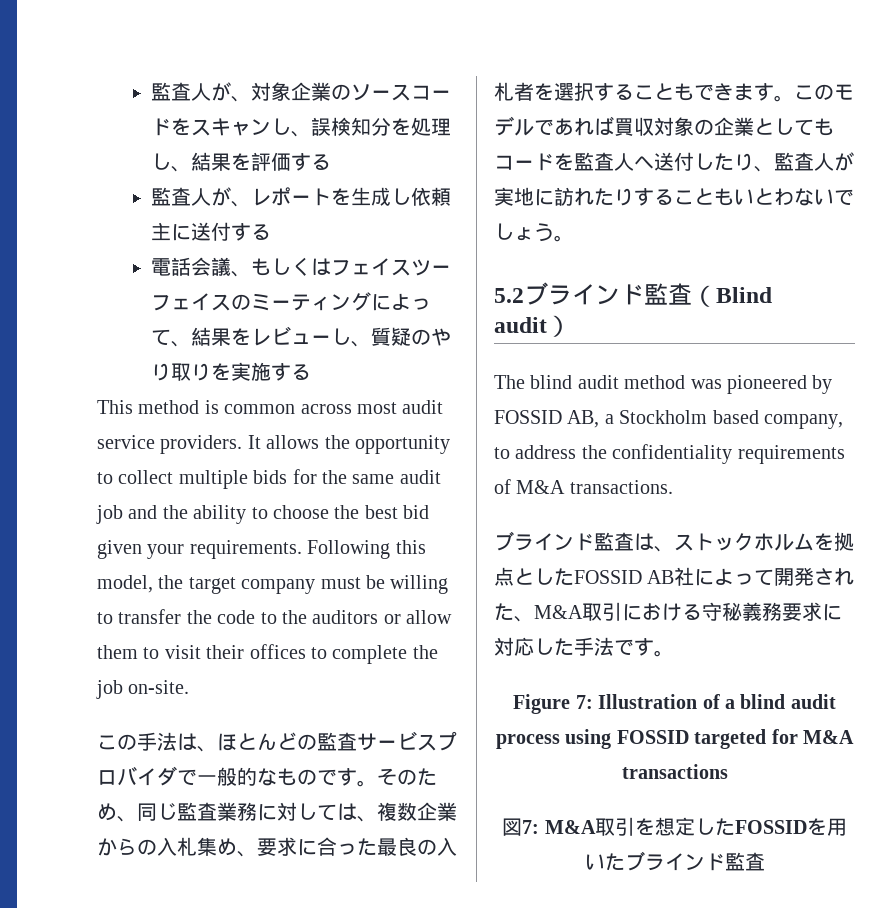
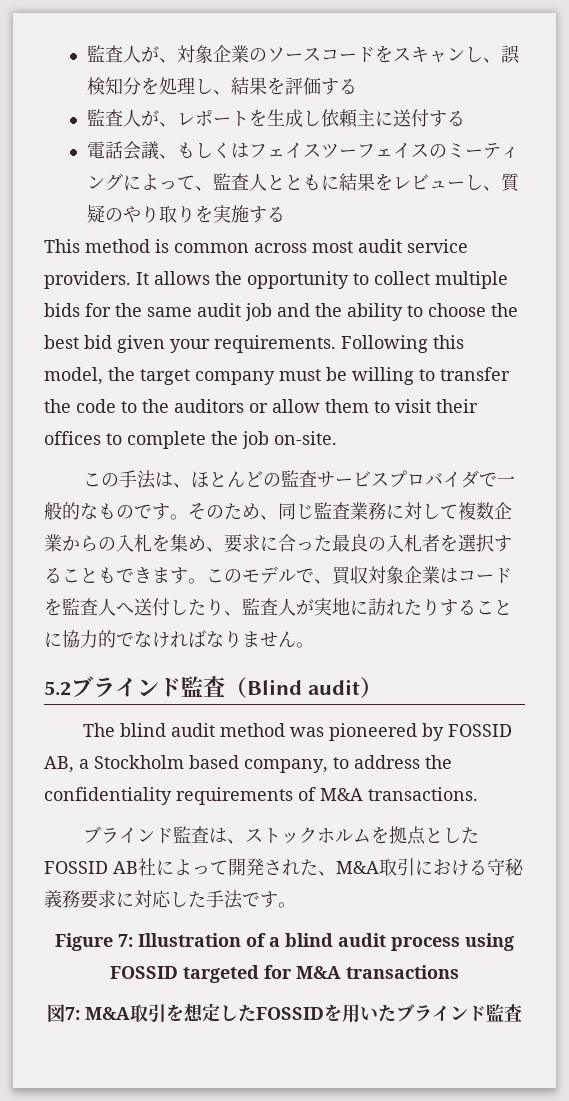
- 電話会議、もしくはフェイスツーフェイスのミーティングによって、結果をレビューし、質疑のやり取りを実施する
+ 電話会議、もしくはフェイスツーフェイスのミーティングによって、監査人とともに結果をレビューし、質疑のやり取りを実施する
- そのため、同じ監査業務に対しては、複数企業からの入札集め、要求に合った最良の入札者を選択することもできます。
+ そのため、同じ監査業務に対して複数企業からの入札を集め、要求に合った最良の入札者を選択することもできます。
- このモデルであれば買収対象の企業としてもコードを監査人へ送付したり、監査人が実地に訪れたりすることもいとわないでしょう。
+ このモデルで、買収対象企業はコードを監査人へ送付したり、監査人が実地に訪れたりすることに協力的でなければなりません。

